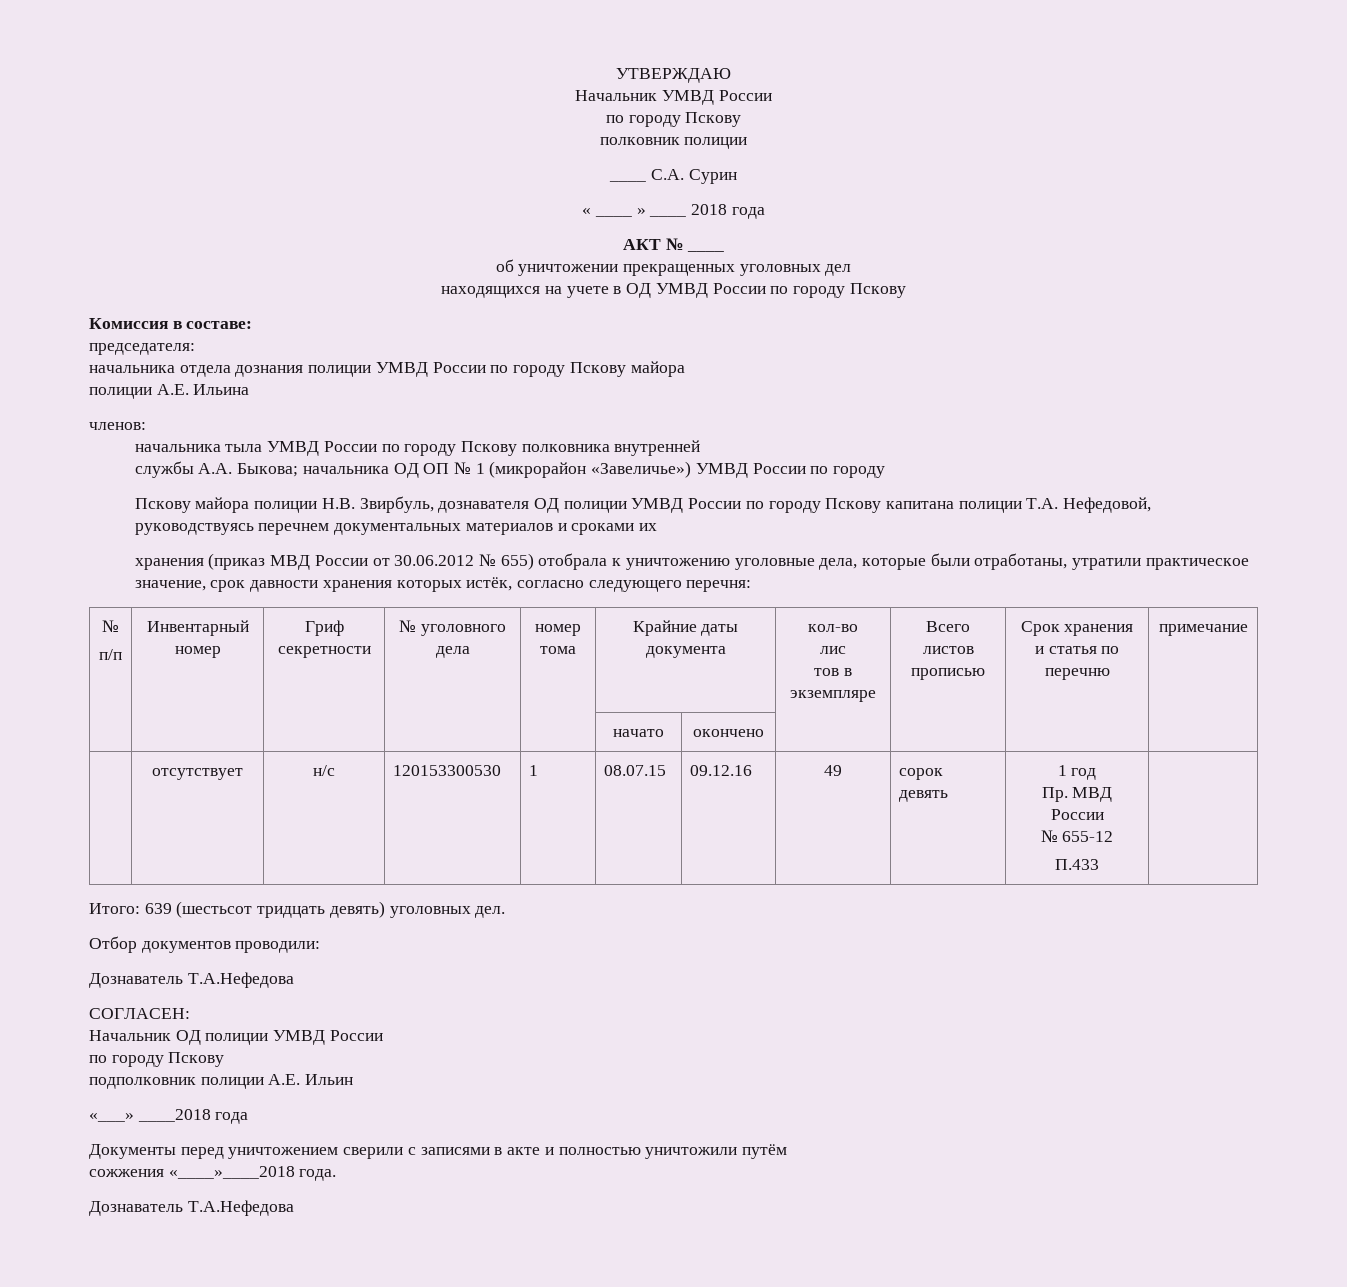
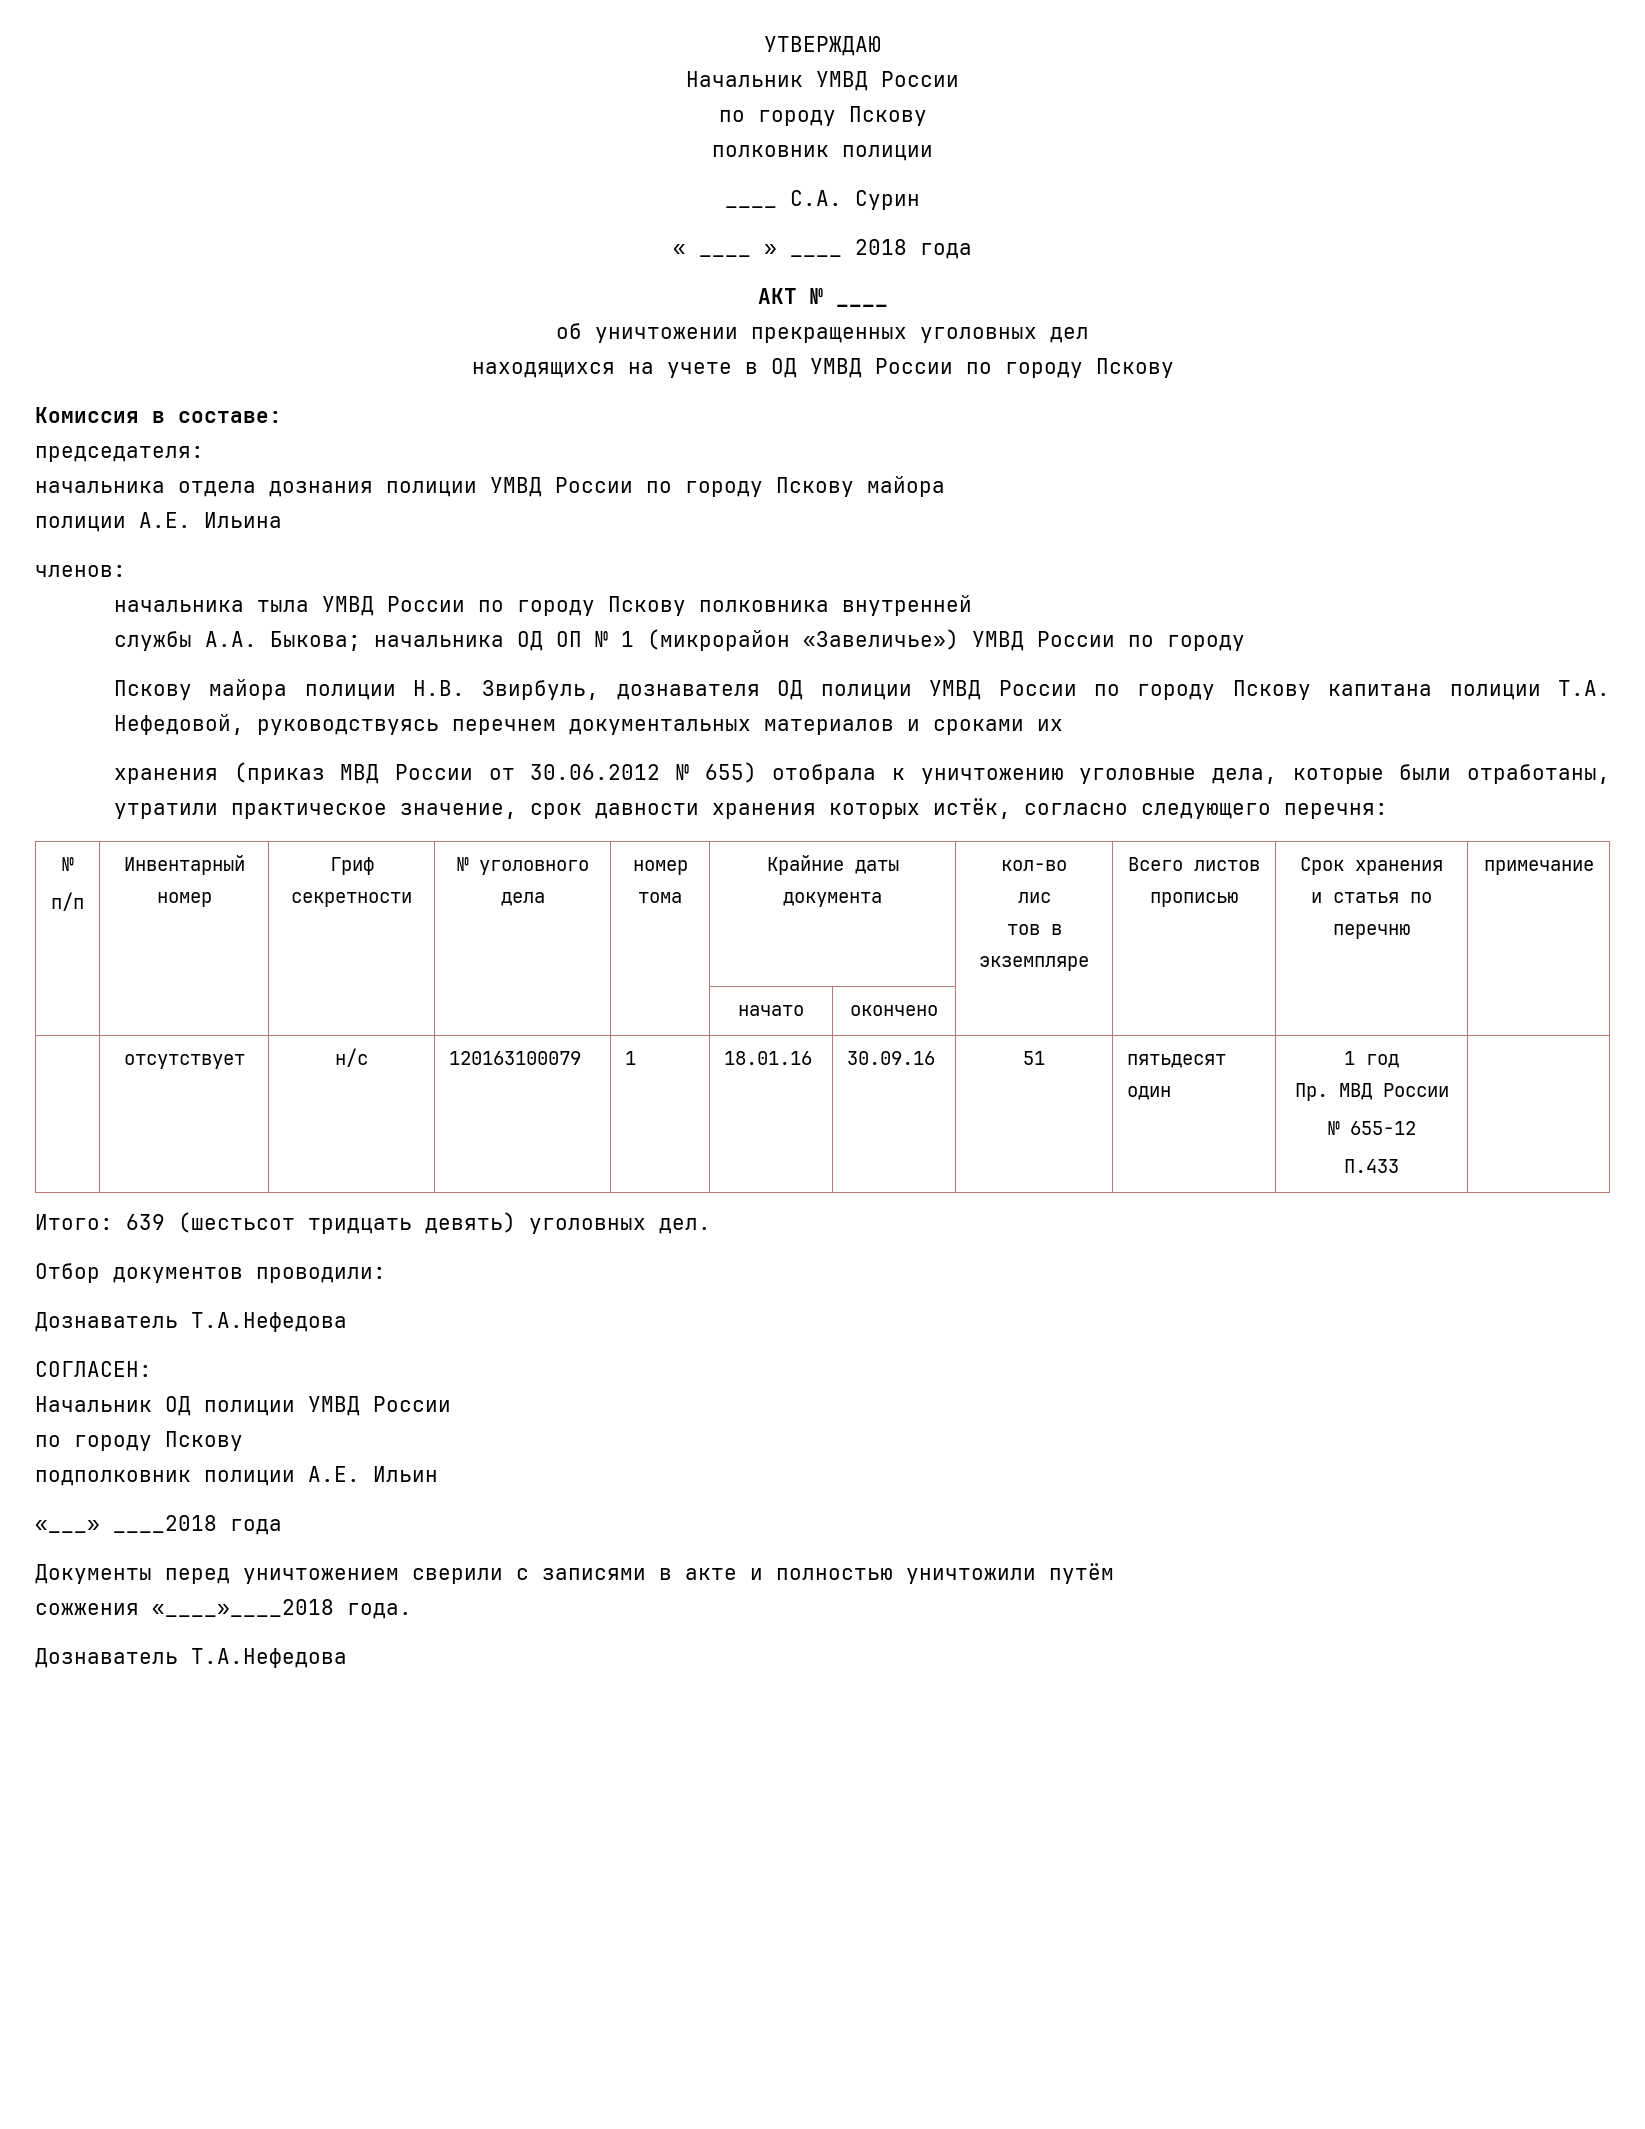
- | отсутствует | н/с | 120153300530 | 1 | 08.07.15 | 09.12.16 | 49 | сорок девять | 1 год
+ | отсутствует | н/с | 120163100079 | 1 | 18.01.16 | 30.09.16 | 51 | пятьдесят один | 1 год

